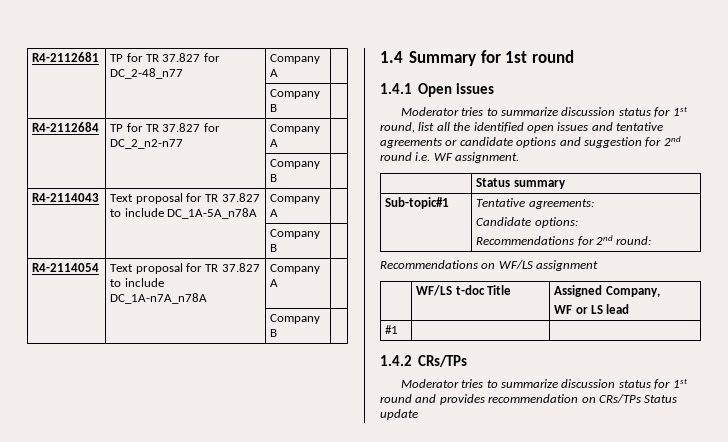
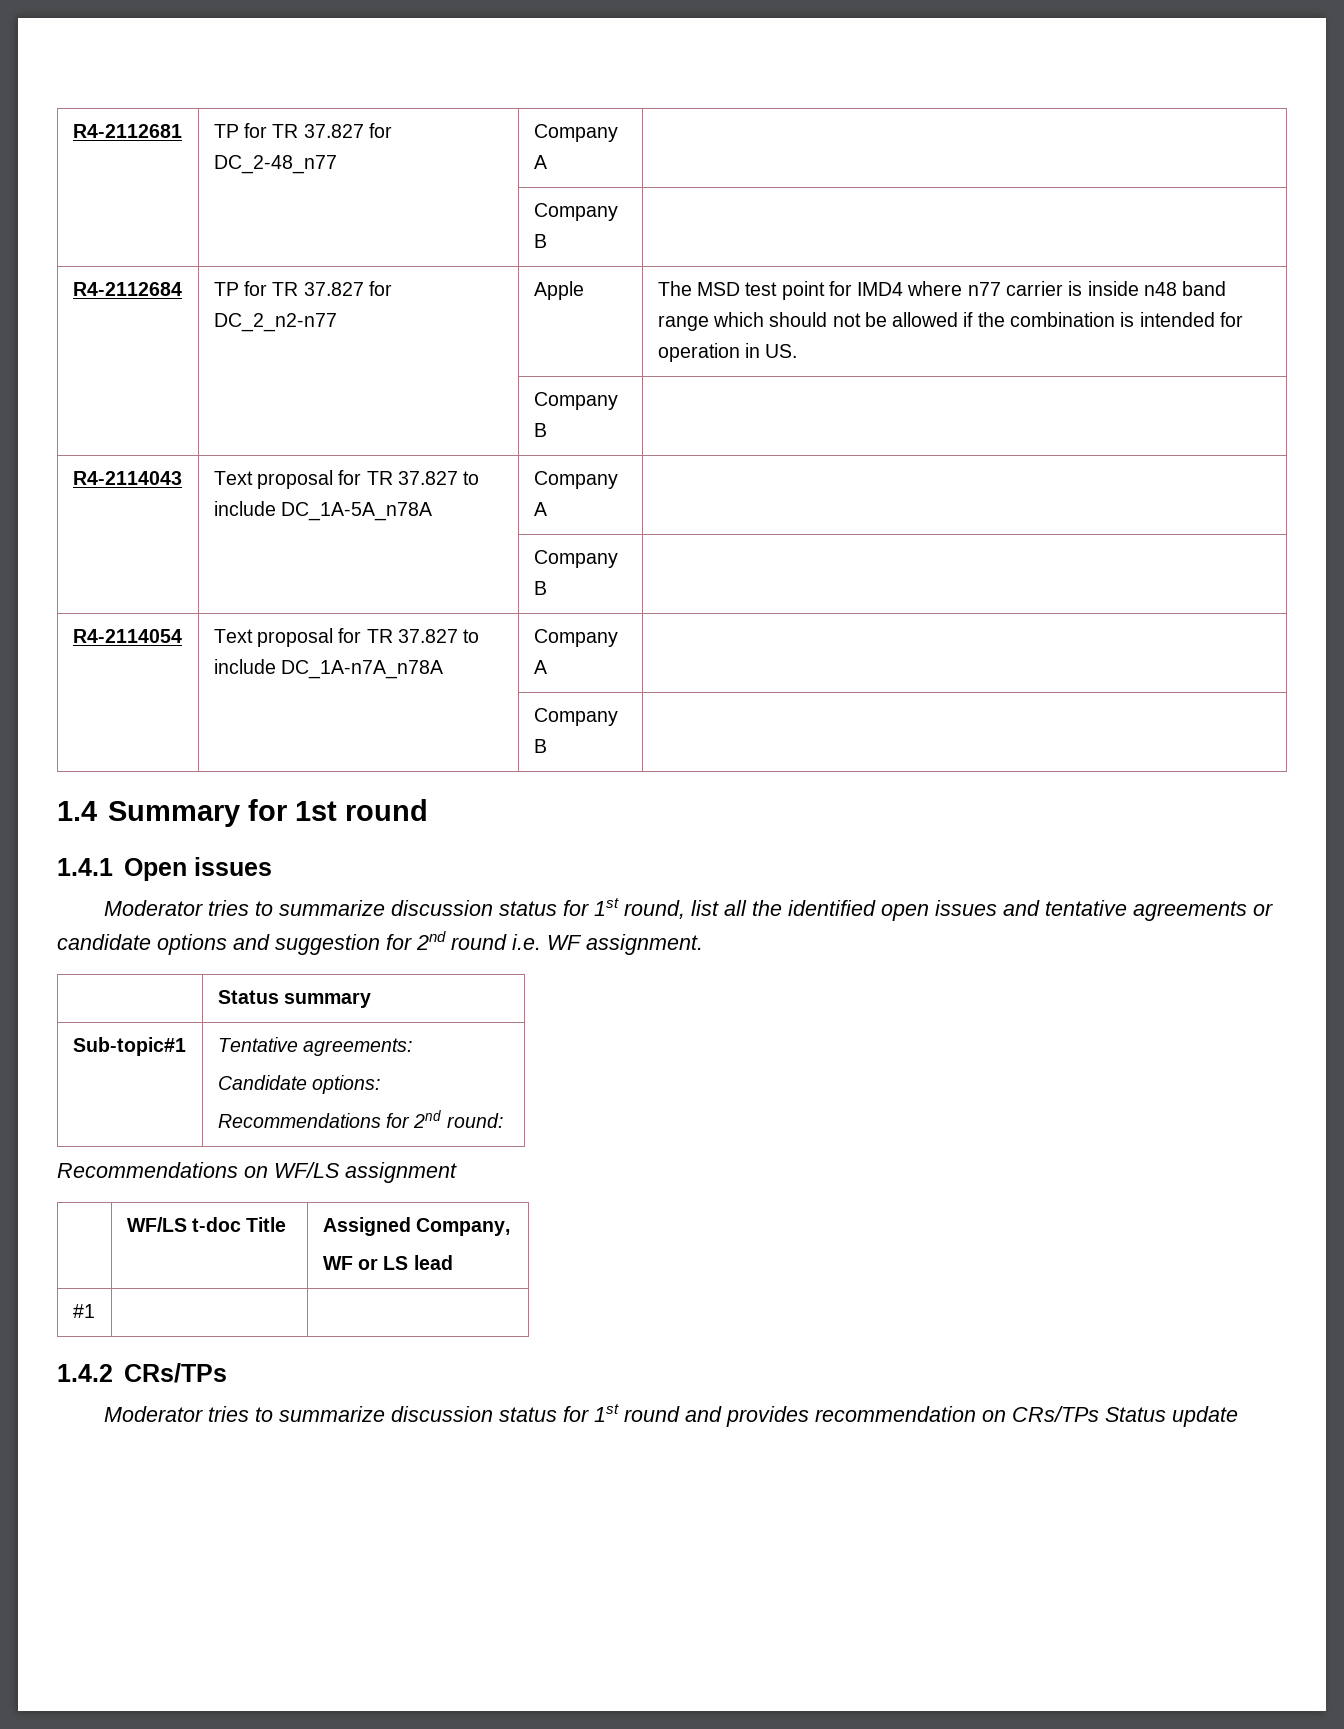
- R4-2112684 | TP for TR 37.827 for DC_2_n2-n77 | Company A |
+ R4-2112684 | TP for TR 37.827 for DC_2_n2-n77 | Apple | The MSD test point for IMD4 where n77 carrier is inside n48 band range which should not be allowed if the combination is intended for operation in US.

